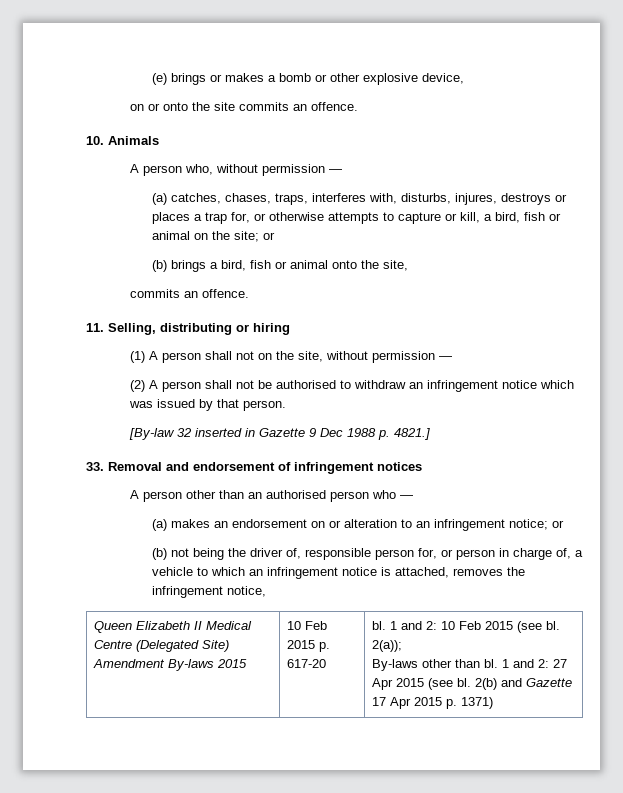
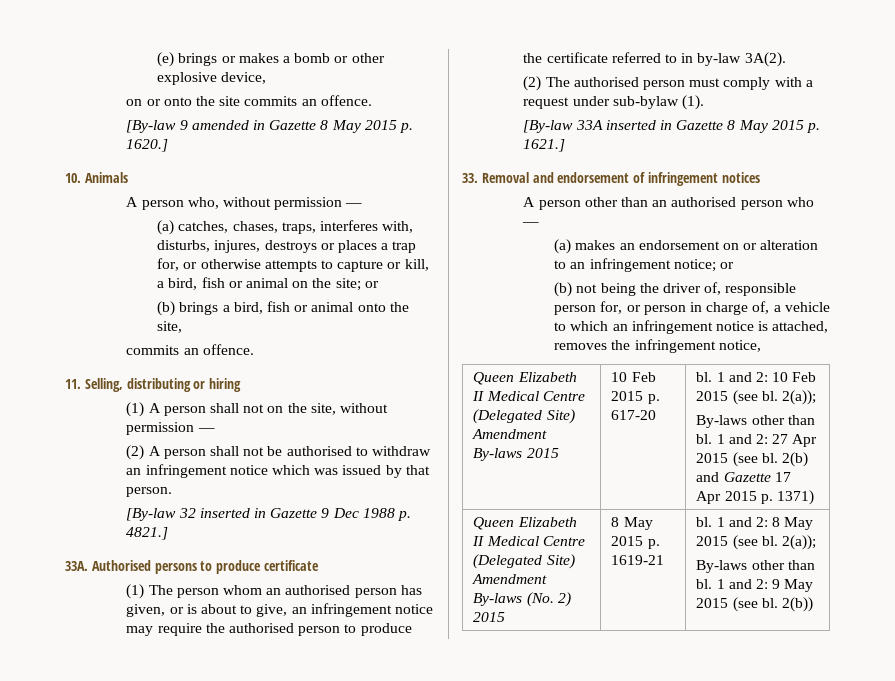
+ [By-law 9 amended in Gazette 8 May 2015 p. 1620.]
+ 33A. Authorised persons to produce certificate
+ (1) The person whom an authorised person has given, or is about to give, an infringement notice may require the authorised person to produce the certificate referred to in by-law 3A(2).
+ (2) The authorised person must comply with a request under sub-bylaw (1).
+ [By-law 33A inserted in Gazette 8 May 2015 p. 1621.]
+ Queen Elizabeth II Medical Centre (Delegated Site) Amendment By-laws (No. 2) 2015 | 8 May 2015 p. 1619-21 | bl. 1 and 2: 8 May 2015 (see bl. 2(a));
+ By-laws other than bl. 1 and 2: 9 May 2015 (see bl. 2(b))

